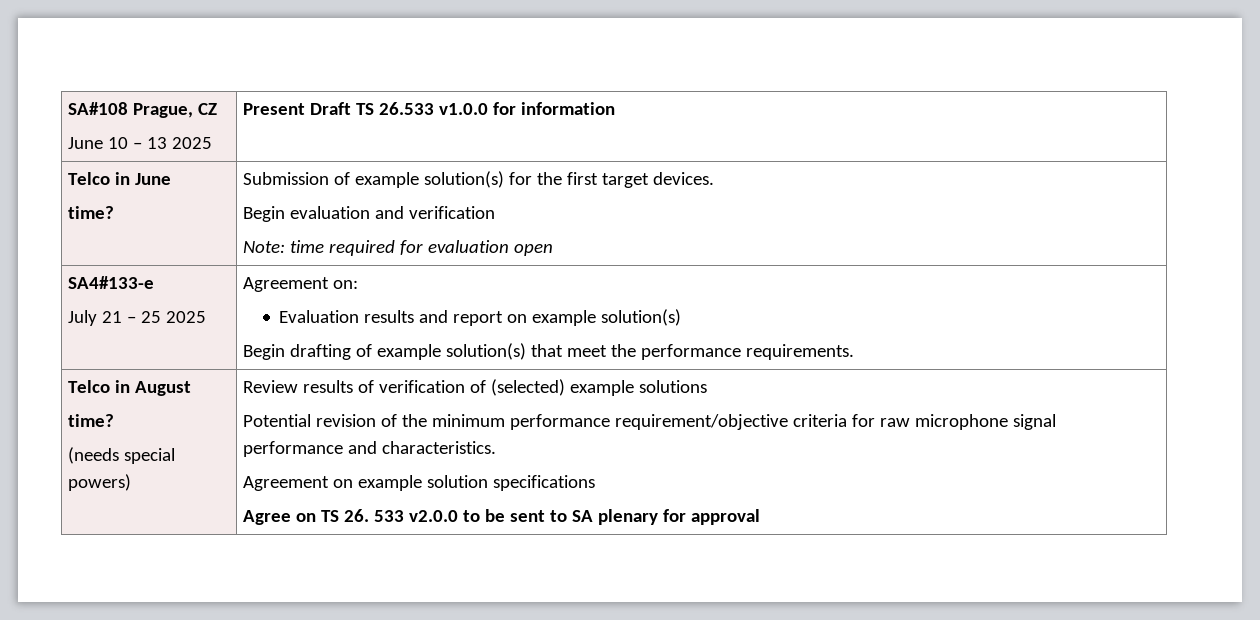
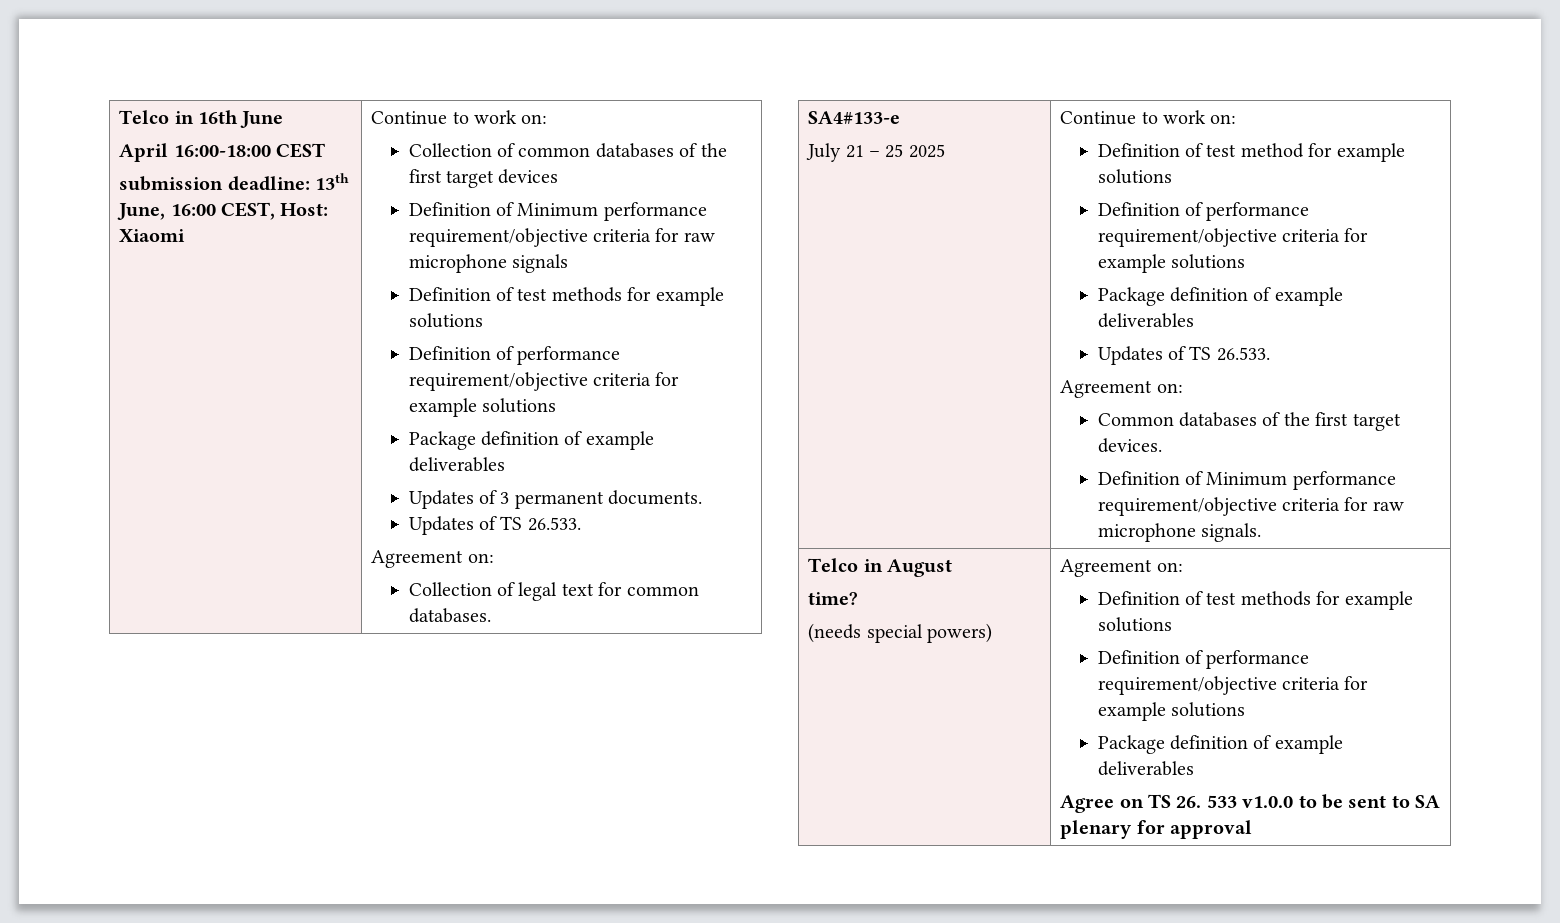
- SA#108 Prague, CZ
- June 10 – 13 2025 | Present Draft TS 26.533 v1.0.0 for information
- Telco in June
- time? | Submission of example solution(s) for the first target devices.
- Begin evaluation and verification
- Note: time required for evaluation open
+ Telco in 16th June
+ April 16:00-18:00 CEST
+ submission deadline: 13th June, 16:00 CEST, Host: Xiaomi | Continue to work on:
+ Collection of common databases of the first target devices
+ Definition of Minimum performance requirement/objective criteria for raw microphone signals
+ Definition of test methods for example solutions
+ Definition of performance requirement/objective criteria for example solutions
+ Package definition of example deliverables
+ Updates of 3 permanent documents.
+ Updates of TS 26.533.
+ Agreement on:
+ Collection of legal text for common databases.
- July 21 – 25 2025 | Agreement on:
- Evaluation results and report on example solution(s)
- Begin drafting of example solution(s) that meet the performance requirements.
+ July 21 – 25 2025 | Continue to work on:
+ Definition of test method for example solutions
+ Definition of performance requirement/objective criteria for example solutions
+ Package definition of example deliverables
+ Updates of TS 26.533.
+ Agreement on:
+ Common databases of the first target devices.
+ Definition of Minimum performance requirement/objective criteria for raw microphone signals.
- (needs special powers) | Review results of verification of (selected) example solutions
- Potential revision of the minimum performance requirement/objective criteria for raw microphone signal performance and characteristics.
- Agreement on example solution specifications
+ (needs special powers) | Agreement on:
+ Definition of test methods for example solutions
+ Definition of performance requirement/objective criteria for example solutions
+ Package definition of example deliverables
- Agree on TS 26. 533 v2.0.0 to be sent to SA plenary for approval
+ Agree on TS 26. 533 v1.0.0 to be sent to SA plenary for approval

